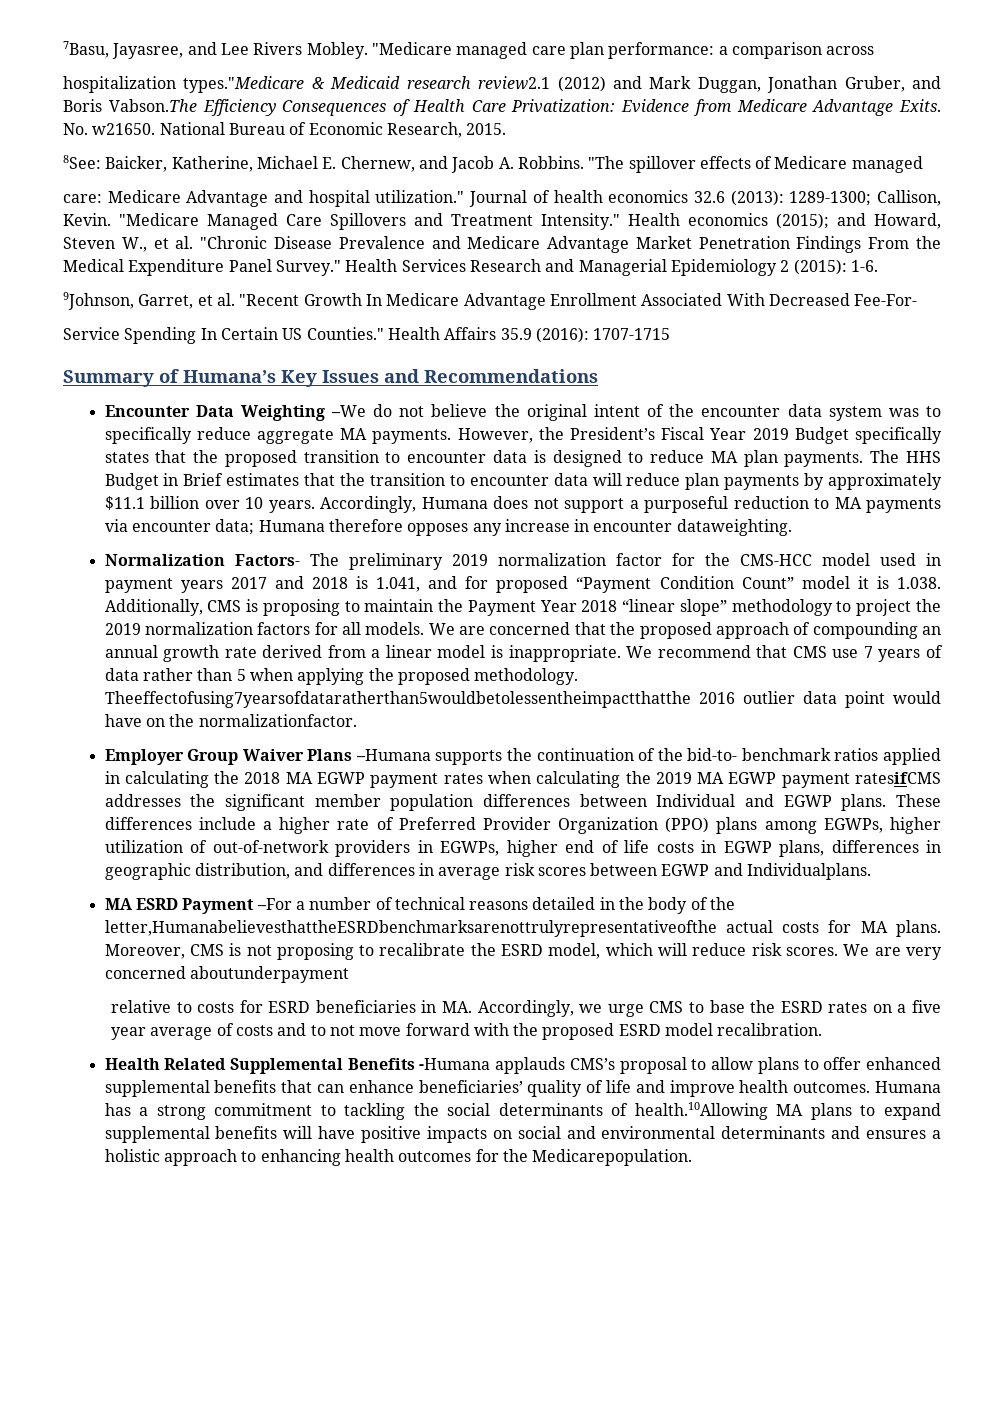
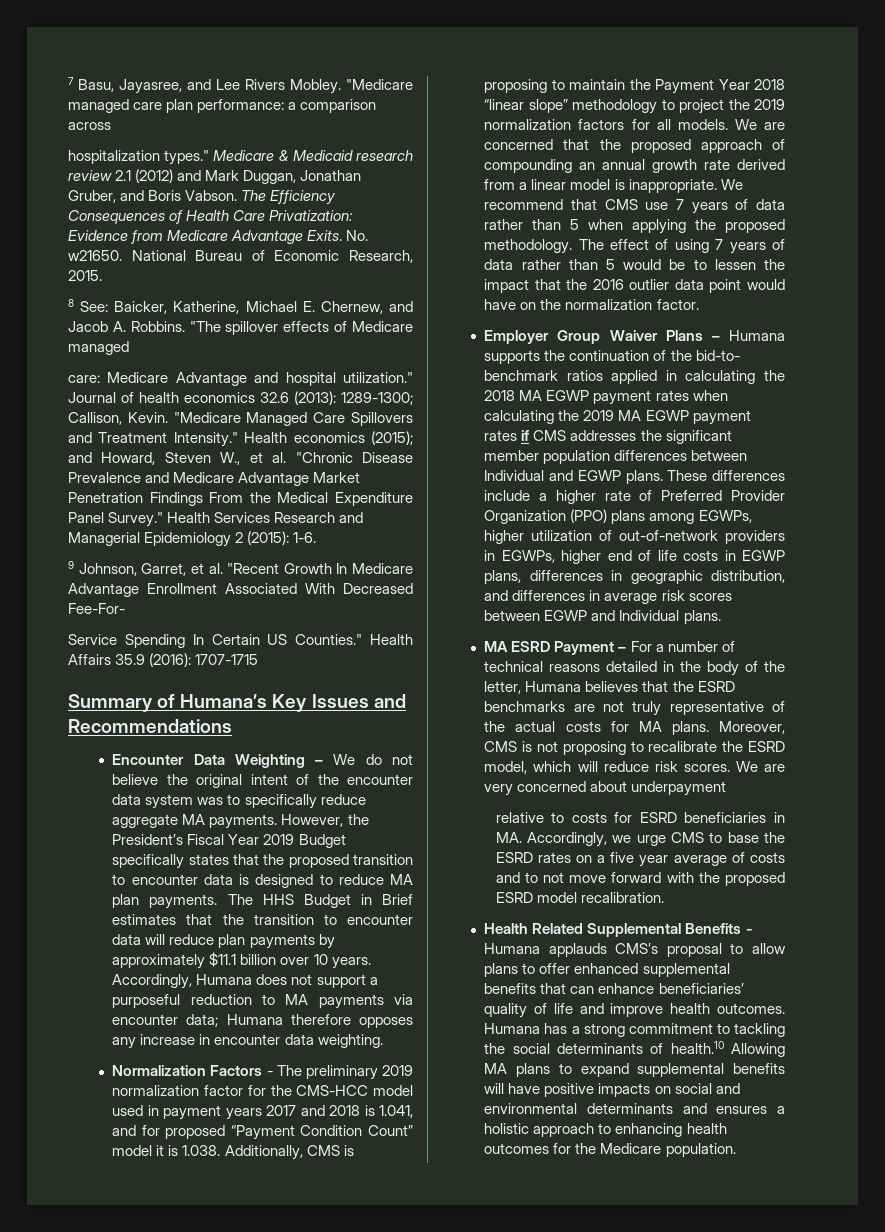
- 7Basu, Jayasree, and Lee Rivers Mobley.
+ 7 Basu, Jayasree, and Lee Rivers Mobley.
- hospitalization types."Medicare & Medicaid research review2.1 (2012) and Mark Duggan, Jonathan Gruber, and Boris Vabson.The Efficiency Consequences of Health Care Privatization: Evidence from Medicare Advantage Exits.
+ hospitalization types." Medicare & Medicaid research review 2.1 (2012) and Mark Duggan, Jonathan Gruber, and Boris Vabson. The Efficiency Consequences of Health Care Privatization: Evidence from Medicare Advantage Exits.
- 8See: Baicker, Katherine, Michael E. Chernew, and Jacob A. Robbins.
+ 8 See: Baicker, Katherine, Michael E. Chernew, and Jacob A. Robbins.
- 9Johnson, Garret, et al. "Recent Growth In Medicare Advantage Enrollment Associated With Decreased Fee-For-
+ 9 Johnson, Garret, et al. "Recent Growth In Medicare Advantage Enrollment Associated With Decreased Fee-For-
- Encounter Data Weighting –We do not believe the original intent of the encounter data system was to specifically reduce aggregate MA payments.
+ Encounter Data Weighting – We do not believe the original intent of the encounter data system was to specifically reduce aggregate MA payments.
- Accordingly, Humana does not support a purposeful reduction to MA payments via encounter data; Humana therefore opposes any increase in encounter dataweighting.
+ Accordingly, Humana does not support a purposeful reduction to MA payments via encounter data; Humana therefore opposes any increase in encounter data weighting.
- Normalization Factors- The preliminary 2019 normalization factor for the CMS-HCC model used in payment years 2017 and 2018 is 1.041, and for proposed “Payment Condition Count” model it is 1.038. Additionally, CMS is proposing to maintain the Payment Year 2018 “linear slope” methodology to project the 2019 normalization factors for all models.
+ Normalization Factors - The preliminary 2019 normalization factor for the CMS-HCC model used in payment years 2017 and 2018 is 1.041, and for proposed “Payment Condition Count” model it is 1.038. Additionally, CMS is proposing to maintain the Payment Year 2018 “linear slope” methodology to project the 2019 normalization factors for all models.
- Theeffectofusing7yearsofdataratherthan5wouldbetolessentheimpactthatthe 2016 outlier data point would have on the normalizationfactor.
+ The effect of using 7 years of data rather than 5 would be to lessen the impact that the 2016 outlier data point would have on the normalization factor.
- Employer Group Waiver Plans –Humana supports the continuation of the bid-to- benchmark ratios applied in calculating the 2018 MA EGWP payment rates when calculating the 2019 MA EGWP payment ratesifCMS addresses the significant member population differences between Individual and EGWP plans.
+ Employer Group Waiver Plans – Humana supports the continuation of the bid-to- benchmark ratios applied in calculating the 2018 MA EGWP payment rates when calculating the 2019 MA EGWP payment rates if CMS addresses the significant member population differences between Individual and EGWP plans.
- These differences include a higher rate of Preferred Provider Organization (PPO) plans among EGWPs, higher utilization of out-of-network providers in EGWPs, higher end of life costs in EGWP plans, differences in geographic distribution, and differences in average risk scores between EGWP and Individualplans.
+ These differences include a higher rate of Preferred Provider Organization (PPO) plans among EGWPs, higher utilization of out-of-network providers in EGWPs, higher end of life costs in EGWP plans, differences in geographic distribution, and differences in average risk scores between EGWP and Individual plans.
- MA ESRD Payment –For a number of technical reasons detailed in the body of the letter,HumanabelievesthattheESRDbenchmarksarenottrulyrepresentativeofthe actual costs for MA plans.
+ MA ESRD Payment – For a number of technical reasons detailed in the body of the letter, Humana believes that the ESRD benchmarks are not truly representative of the actual costs for MA plans.
- We are very concerned aboutunderpayment
+ We are very concerned about underpayment
- Health Related Supplemental Benefits -Humana applauds CMS’s proposal to allow plans to offer enhanced supplemental benefits that can enhance beneficiaries’ quality of life and improve health outcomes.
+ Health Related Supplemental Benefits - Humana applauds CMS’s proposal to allow plans to offer enhanced supplemental benefits that can enhance beneficiaries’ quality of life and improve health outcomes.
- Humana has a strong commitment to tackling the social determinants of health.10Allowing MA plans to expand supplemental benefits will have positive impacts on social and environmental determinants and ensures a holistic approach to enhancing health outcomes for the Medicarepopulation.
+ Humana has a strong commitment to tackling the social determinants of health.10 Allowing MA plans to expand supplemental benefits will have positive impacts on social and environmental determinants and ensures a holistic approach to enhancing health outcomes for the Medicare population.

